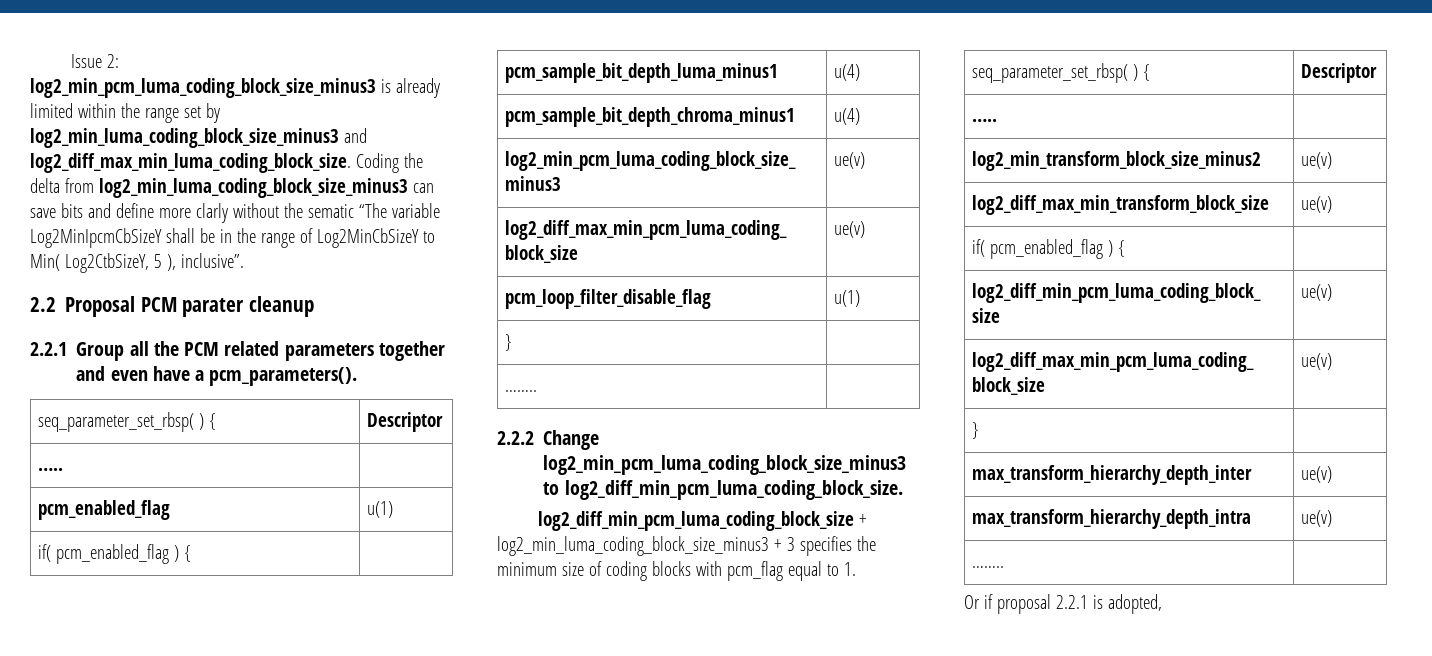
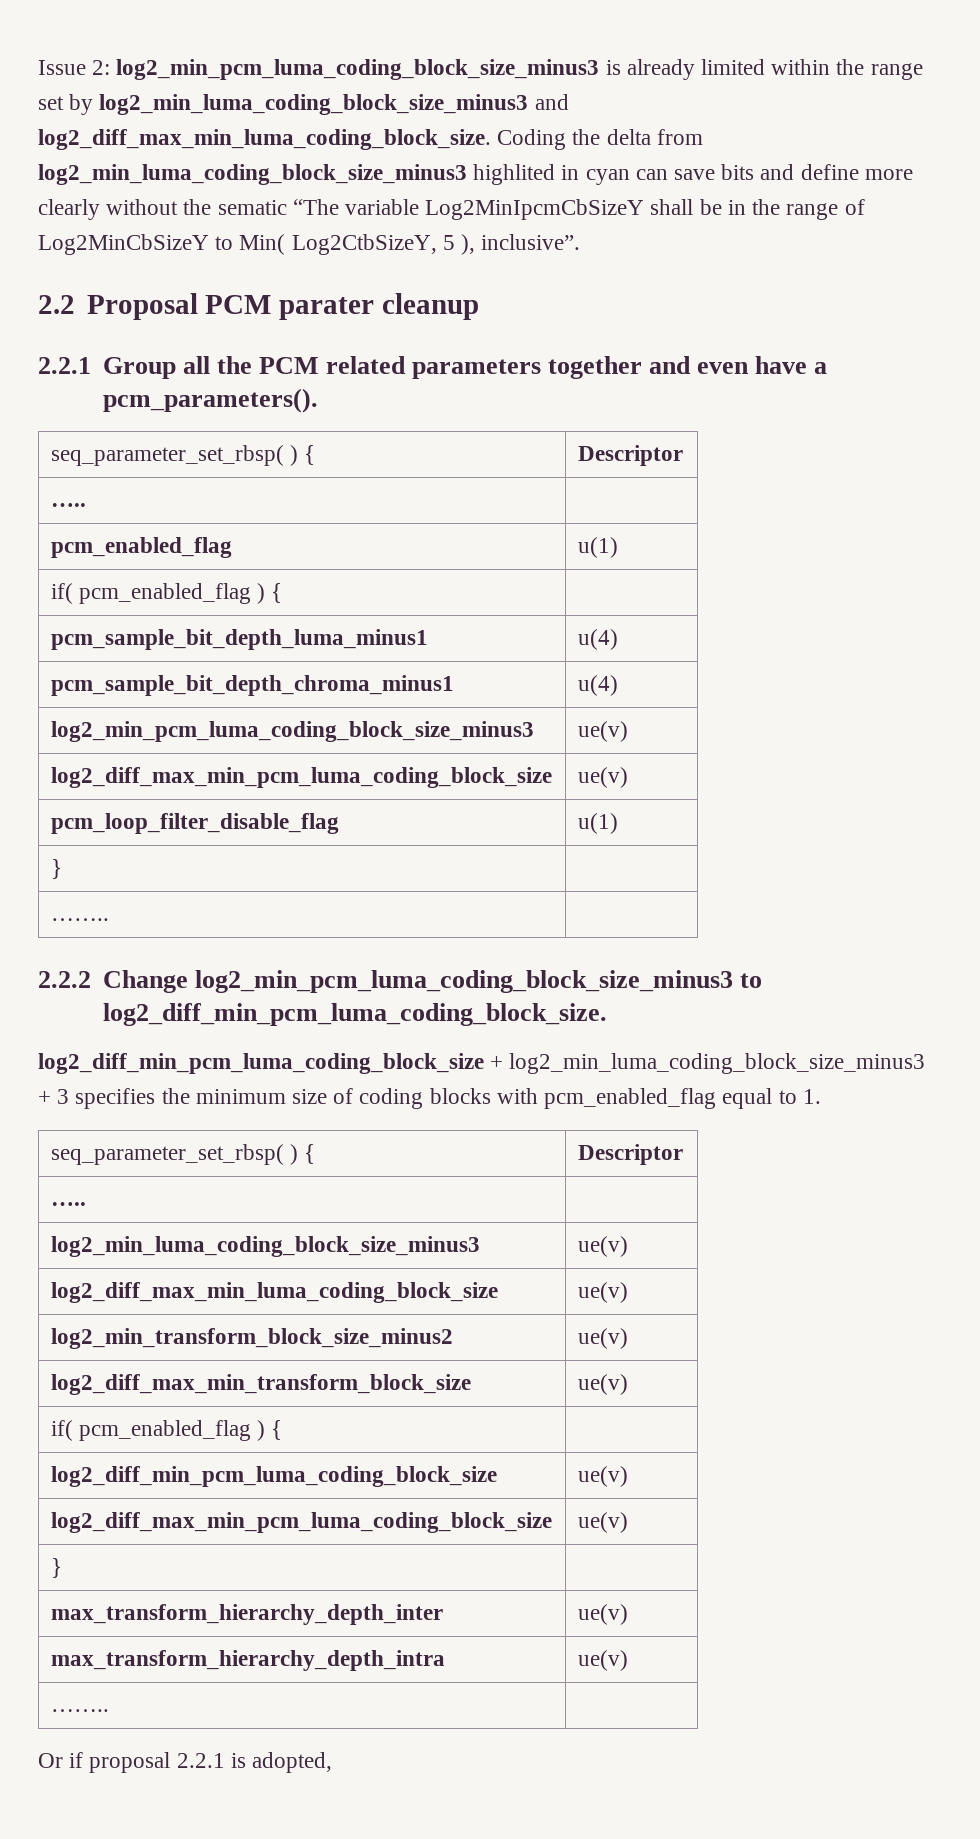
- Coding the delta from log2_min_luma_coding_block_size_minus3 can save bits and define more clarly without the sematic “The variable Log2MinIpcmCbSizeY shall be in the range of Log2MinCbSizeY to Min( Log2CtbSizeY, 5 ), inclusive”.
+ Coding the delta from log2_min_luma_coding_block_size_minus3 highlited in cyan can save bits and define more clearly without the sematic “The variable Log2MinIpcmCbSizeY shall be in the range of Log2MinCbSizeY to Min( Log2CtbSizeY, 5 ), inclusive”.
- log2_diff_min_pcm_luma_coding_block_size + log2_min_luma_coding_block_size_minus3 + 3 specifies the minimum size of coding blocks with pcm_flag equal to 1.
+ log2_diff_min_pcm_luma_coding_block_size + log2_min_luma_coding_block_size_minus3 + 3 specifies the minimum size of coding blocks with pcm_enabled_flag equal to 1.
+ log2_min_luma_coding_block_size_minus3 | ue(v)
+ log2_diff_max_min_luma_coding_block_size | ue(v)

